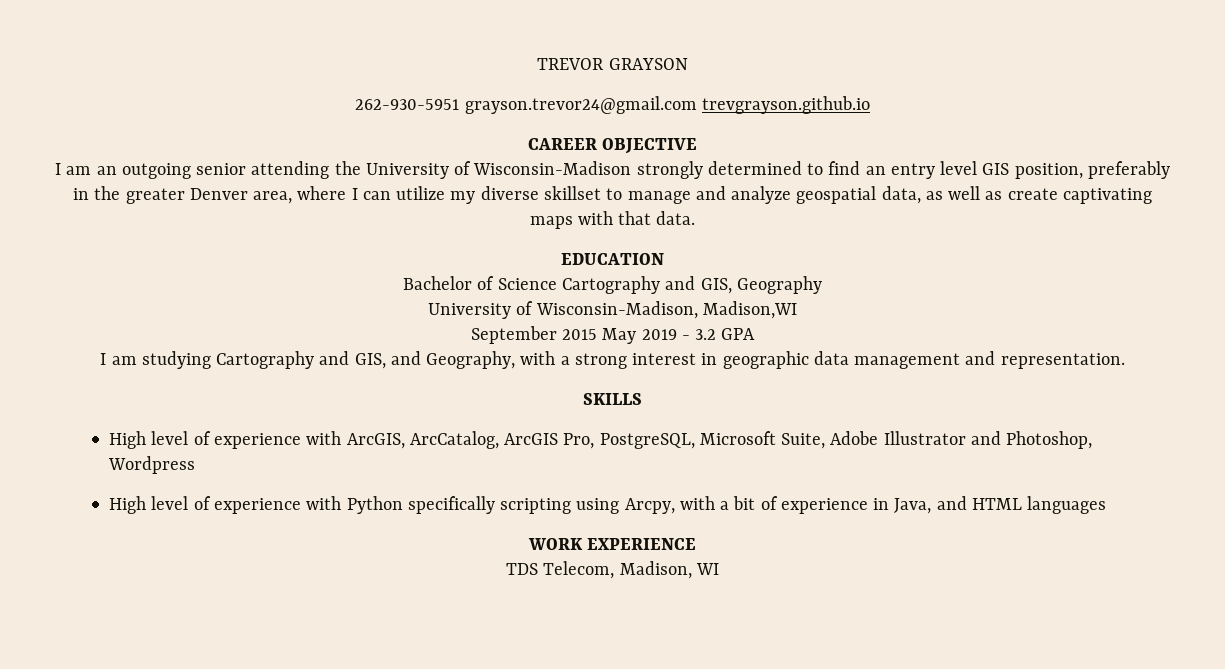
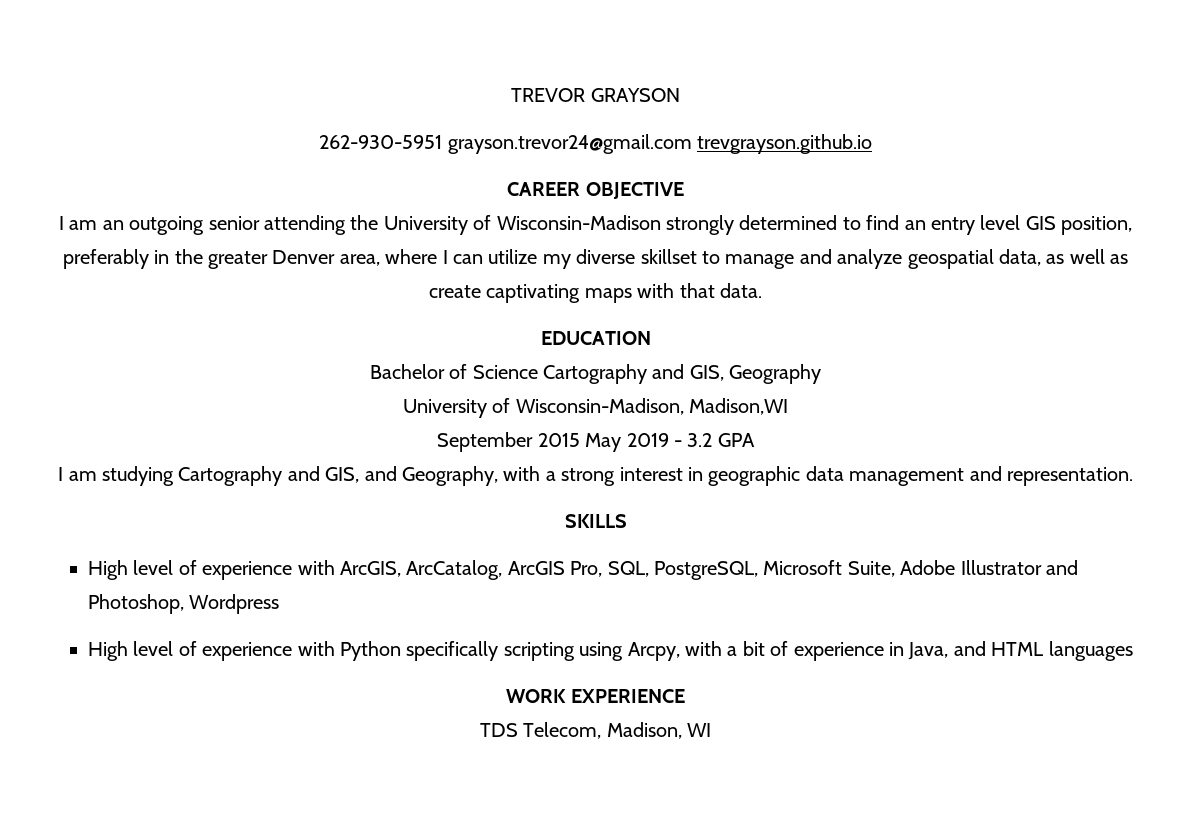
- High level of experience with ArcGIS, ArcCatalog, ArcGIS Pro, PostgreSQL, Microsoft Suite, Adobe Illustrator and Photoshop, Wordpress
+ High level of experience with ArcGIS, ArcCatalog, ArcGIS Pro, SQL, PostgreSQL, Microsoft Suite, Adobe Illustrator and Photoshop, Wordpress

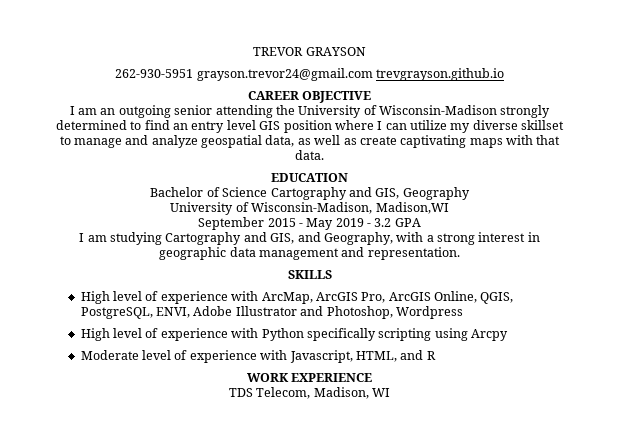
- I am an outgoing senior attending the University of Wisconsin-Madison strongly determined to find an entry level GIS position, preferably in the greater Denver area, where I can utilize my diverse skillset to manage and analyze geospatial data, as well as create captivating maps with that data.
+ I am an outgoing senior attending the University of Wisconsin-Madison strongly determined to find an entry level GIS position where I can utilize my diverse skillset to manage and analyze geospatial data, as well as create captivating maps with that data.
- September 2015 May 2019 - 3.2 GPA
+ September 2015 - May 2019 - 3.2 GPA
- High level of experience with ArcGIS, ArcCatalog, ArcGIS Pro, SQL, PostgreSQL, Microsoft Suite, Adobe Illustrator and Photoshop, Wordpress
+ High level of experience with ArcMap, ArcGIS Pro, ArcGIS Online, QGIS, PostgreSQL, ENVI, Adobe Illustrator and Photoshop, Wordpress
- High level of experience with Python specifically scripting using Arcpy, with a bit of experience in Java, and HTML languages
+ High level of experience with Python specifically scripting using Arcpy
+ Moderate level of experience with Javascript, HTML, and R

